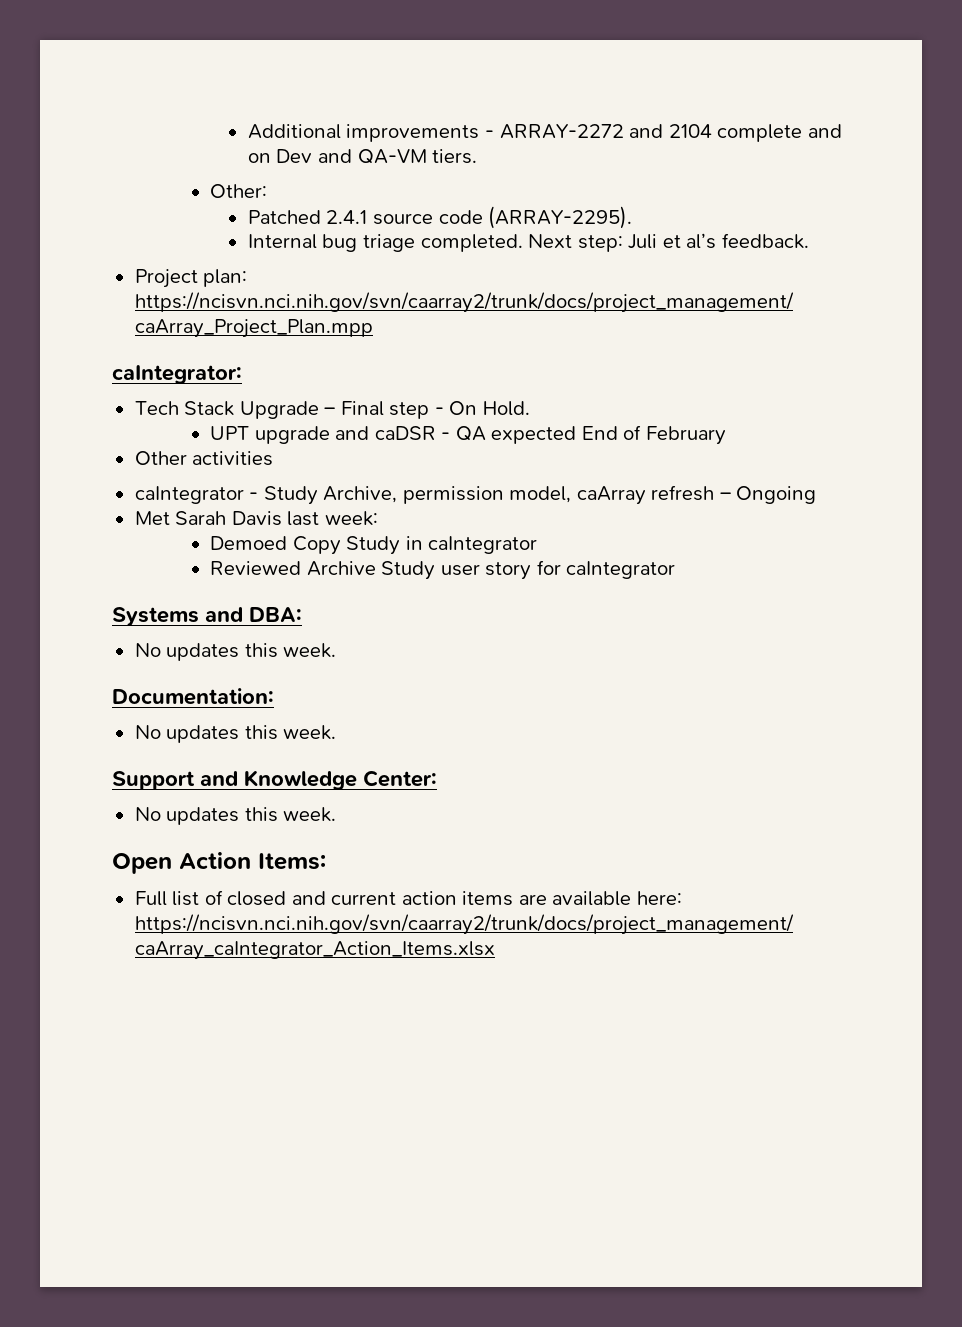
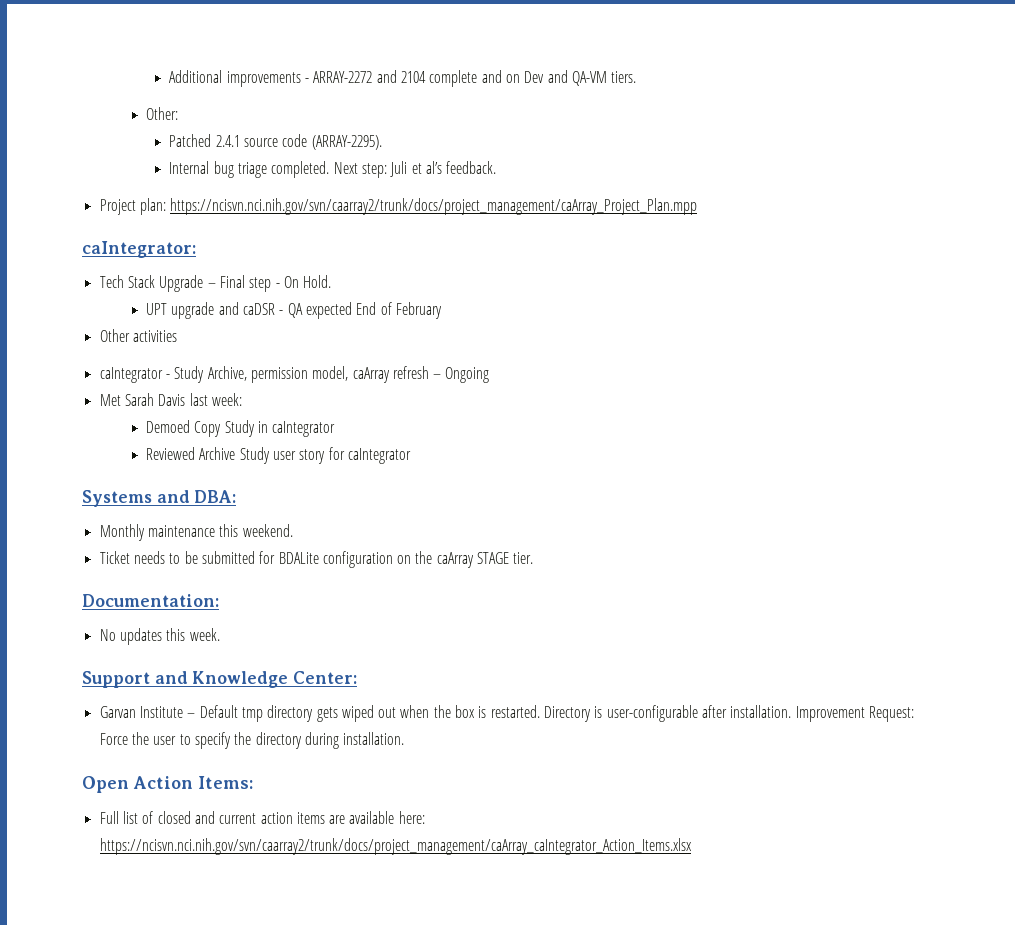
  Systems and DBA:
- No updates this week.
+ Monthly maintenance this weekend.
+ Ticket needs to be submitted for BDALite configuration on the caArray STAGE tier.
  Support and Knowledge Center:
- No updates this week.
+ Garvan Institute – Default tmp directory gets wiped out when the box is restarted. Directory is user-configurable after installation. Improvement Request: Force the user to specify the directory during installation.

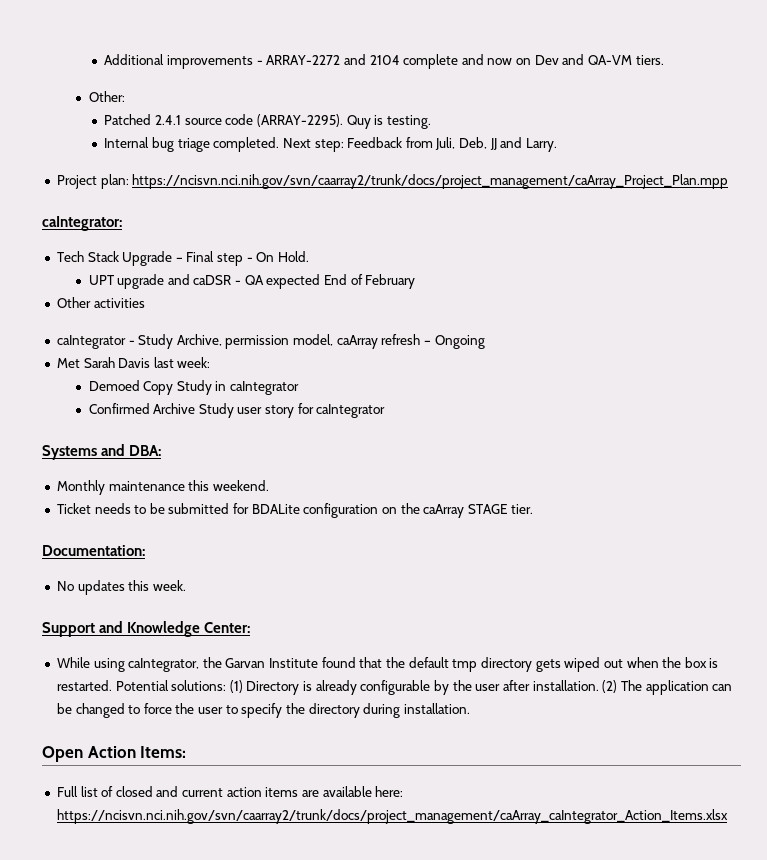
- Additional improvements - ARRAY-2272 and 2104 complete and on Dev and QA-VM tiers.
+ Additional improvements - ARRAY-2272 and 2104 complete and now on Dev and QA-VM tiers.
+ Quy is testing.
- Next step: Juli et al’s feedback.
+ Next step: Feedback from Juli, Deb, JJ and Larry.
- Reviewed Archive Study user story for caIntegrator
+ Confirmed Archive Study user story for caIntegrator
- Garvan Institute – Default tmp directory gets wiped out when the box is restarted.
+ While using caIntegrator, the Garvan Institute found that the default tmp directory gets wiped out when the box is restarted.
- Directory is user-configurable after installation. Improvement Request: Force the user to specify the directory during installation.
+ Potential solutions: (1) Directory is already configurable by the user after installation. (2) The application can be changed to force the user to specify the directory during installation.

